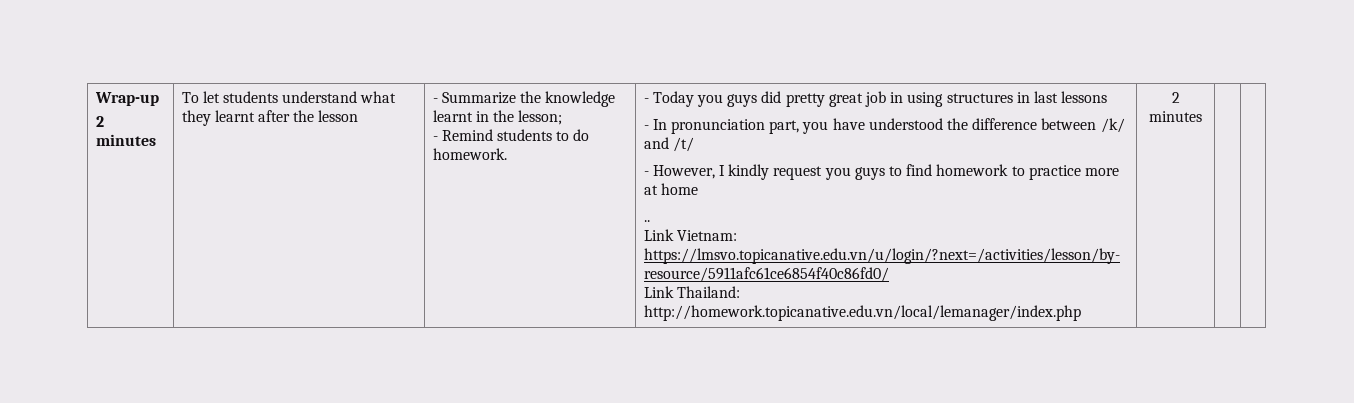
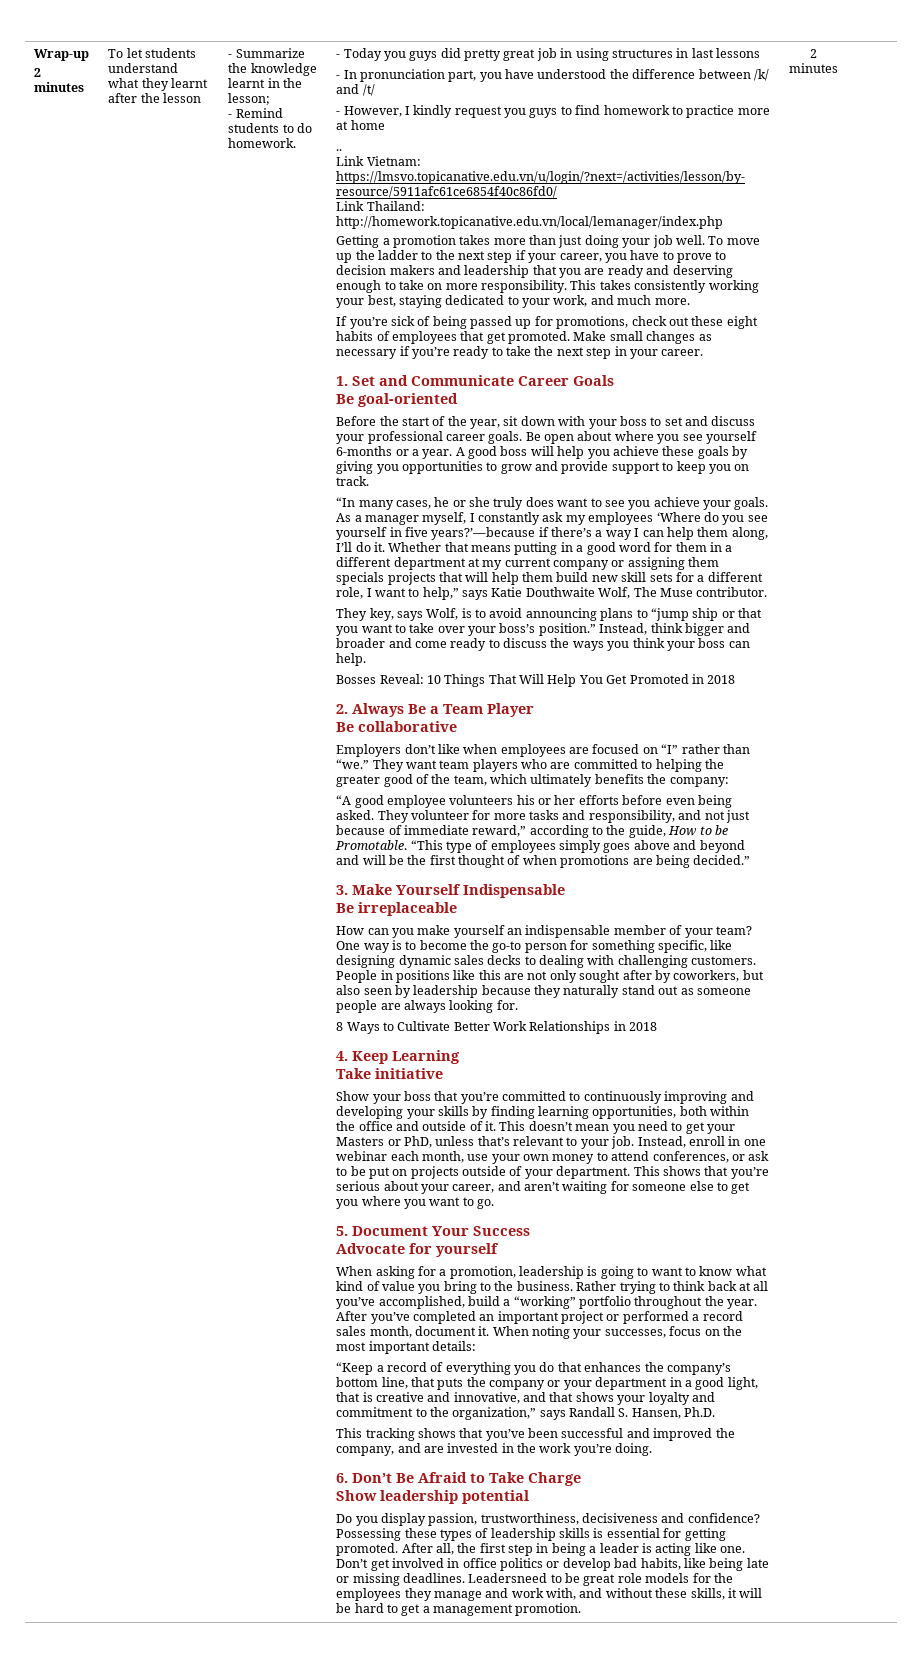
+ Getting a promotion takes more than just doing your job well. To move up the ladder to the next step if your career, you have to prove to decision makers and leadership that you are ready and deserving enough to take on more responsibility. This takes consistently working your best, staying dedicated to your work, and much more.
+ If you’re sick of being passed up for promotions, check out these eight habits of employees that get promoted. Make small changes as necessary if you’re ready to take the next step in your career.
+ 1. Set and Communicate Career Goals
+ Be goal-oriented
+ Before the start of the year, sit down with your boss to set and discuss your professional career goals. Be open about where you see yourself 6-months or a year. A good boss will help you achieve these goals by giving you opportunities to grow and provide support to keep you on track.
+ “In many cases, he or she truly does want to see you achieve your goals. As a manager myself, I constantly ask my employees ‘Where do you see yourself in five years?’—because if there’s a way I can help them along, I’ll do it. Whether that means putting in a good word for them in a different department at my current company or assigning them specials projects that will help them build new skill sets for a different role, I want to help,” says Katie Douthwaite Wolf, The Muse contributor.
+ They key, says Wolf, is to avoid announcing plans to “jump ship or that you want to take over your boss’s position.” Instead, think bigger and broader and come ready to discuss the ways you think your boss can help.
+ Bosses Reveal: 10 Things That Will Help You Get Promoted in 2018
+ 2. Always Be a Team Player
+ Be collaborative
+ Employers don’t like when employees are focused on “I” rather than “we.” They want team players who are committed to helping the greater good of the team, which ultimately benefits the company:
+ “A good employee volunteers his or her efforts before even being asked. They volunteer for more tasks and responsibility, and not just because of immediate reward,” according to the guide, How to be Promotable. “This type of employees simply goes above and beyond and will be the first thought of when promotions are being decided.”
+ 3. Make Yourself Indispensable
+ Be irreplaceable
+ How can you make yourself an indispensable member of your team? One way is to become the go-to person for something specific, like designing dynamic sales decks to dealing with challenging customers. People in positions like this are not only sought after by coworkers, but also seen by leadership because they naturally stand out as someone people are always looking for.
+ 8 Ways to Cultivate Better Work Relationships in 2018
+ 4. Keep Learning
+ Take initiative
+ Show your boss that you’re committed to continuously improving and developing your skills by finding learning opportunities, both within the office and outside of it. This doesn’t mean you need to get your Masters or PhD, unless that’s relevant to your job. Instead, enroll in one webinar each month, use your own money to attend conferences, or ask to be put on projects outside of your department. This shows that you’re serious about your career, and aren’t waiting for someone else to get you where you want to go.
+ 5. Document Your Success
+ Advocate for yourself
+ When asking for a promotion, leadership is going to want to know what kind of value you bring to the business. Rather trying to think back at all you’ve accomplished, build a “working” portfolio throughout the year. After you’ve completed an important project or performed a record sales month, document it. When noting your successes, focus on the most important details:
+ “Keep a record of everything you do that enhances the company’s bottom line, that puts the company or your department in a good light, that is creative and innovative, and that shows your loyalty and commitment to the organization,” says Randall S. Hansen, Ph.D.
+ This tracking shows that you’ve been successful and improved the company, and are invested in the work you’re doing.
+ 6. Don’t Be Afraid to Take Charge
+ Show leadership potential
+ Do you display passion, trustworthiness, decisiveness and confidence? Possessing these types of leadership skills is essential for getting promoted. After all, the first step in being a leader is acting like one. Don’t get involved in office politics or develop bad habits, like being late or missing deadlines. Leadersneed to be great role models for the employees they manage and work with, and without these skills, it will be hard to get a management promotion.

